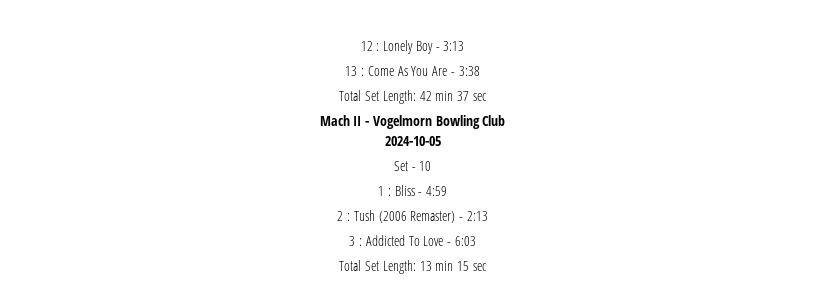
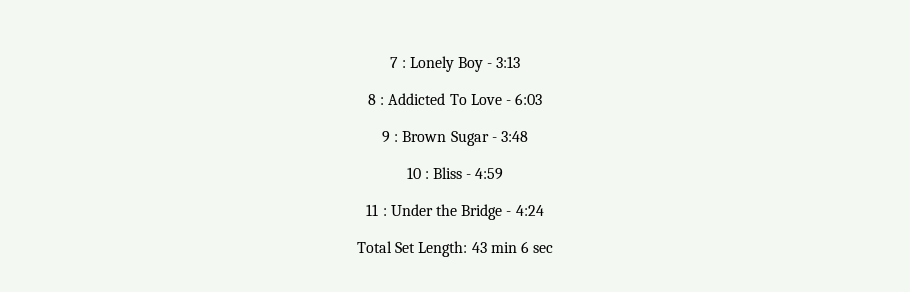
- 12 : Lonely Boy - 3:13
+ 7 : Lonely Boy - 3:13
- 13 : Come As You Are - 3:38
- Total Set Length: 42 min 37 sec
- Mach II - Vogelmorn Bowling Club
- 2024-10-05
- Set - 10
- 1 : Bliss - 4:59
- 2 : Tush (2006 Remaster) - 2:13
- 3 : Addicted To Love - 6:03
+ 8 : Addicted To Love - 6:03
- Total Set Length: 13 min 15 sec
+ 9 : Brown Sugar - 3:48
+ 10 : Bliss - 4:59
+ 11 : Under the Bridge - 4:24
+ Total Set Length: 43 min 6 sec

